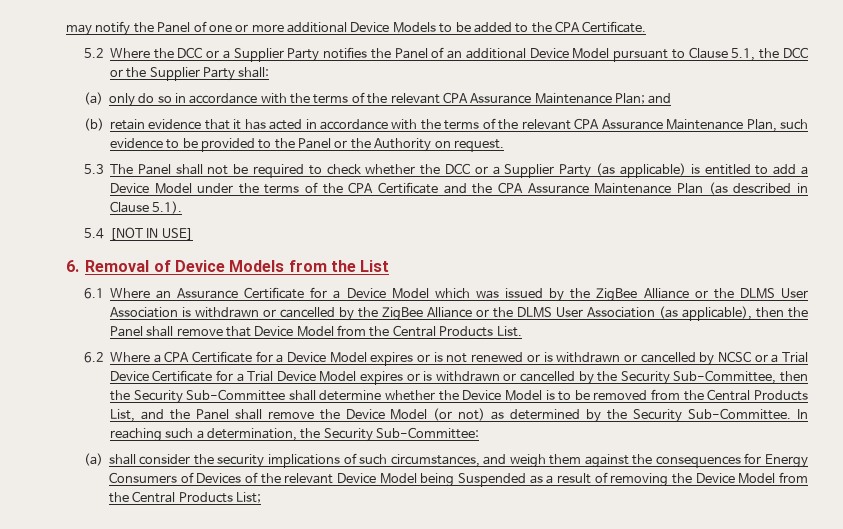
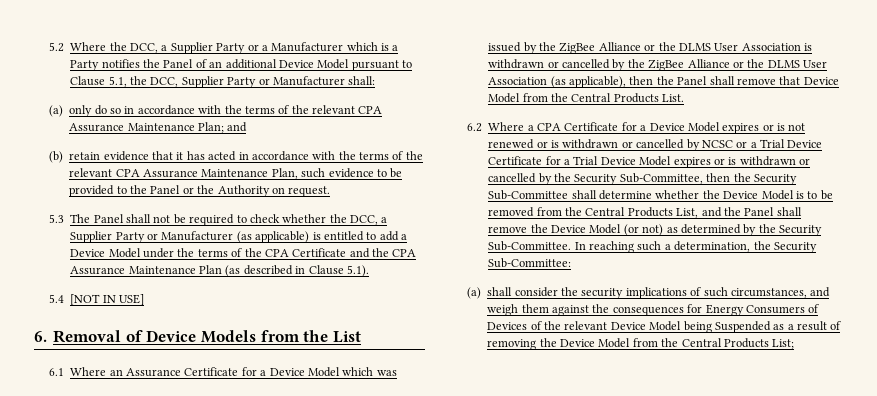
- may notify the Panel of one or more additional Device Models to be added to the CPA Certificate.
- 5.2 Where the DCC or a Supplier Party notifies the Panel of an additional Device Model pursuant to Clause 5.1, the DCC or the Supplier Party shall:
+ 5.2 Where the DCC, a Supplier Party or a Manufacturer which is a Party notifies the Panel of an additional Device Model pursuant to Clause 5.1, the DCC, Supplier Party or Manufacturer shall:
- 5.3 The Panel shall not be required to check whether the DCC or a Supplier Party (as applicable) is entitled to add a Device Model under the terms of the CPA Certificate and the CPA Assurance Maintenance Plan (as described in Clause 5.1).
+ 5.3 The Panel shall not be required to check whether the DCC, a Supplier Party or Manufacturer (as applicable) is entitled to add a Device Model under the terms of the CPA Certificate and the CPA Assurance Maintenance Plan (as described in Clause 5.1).

